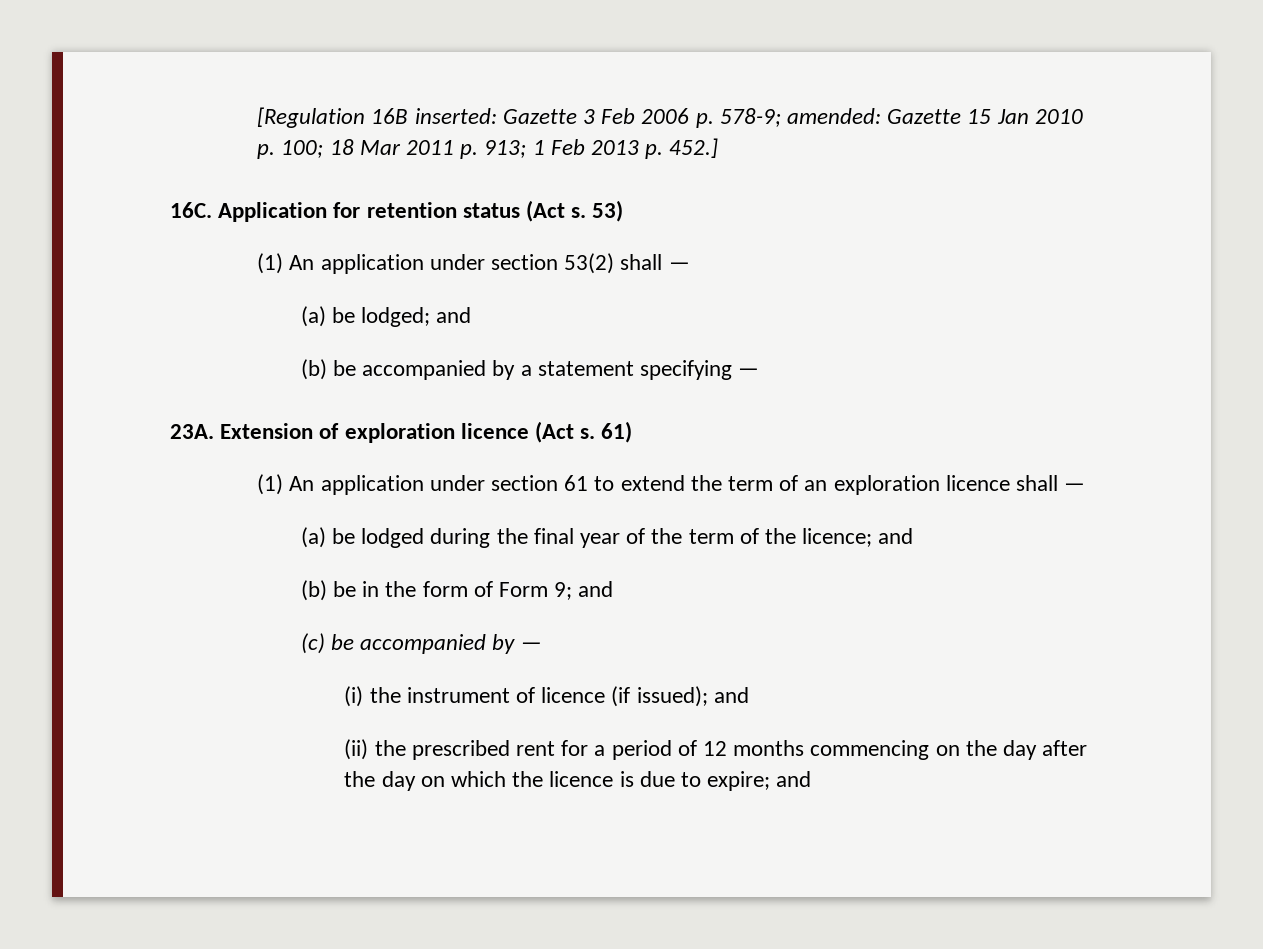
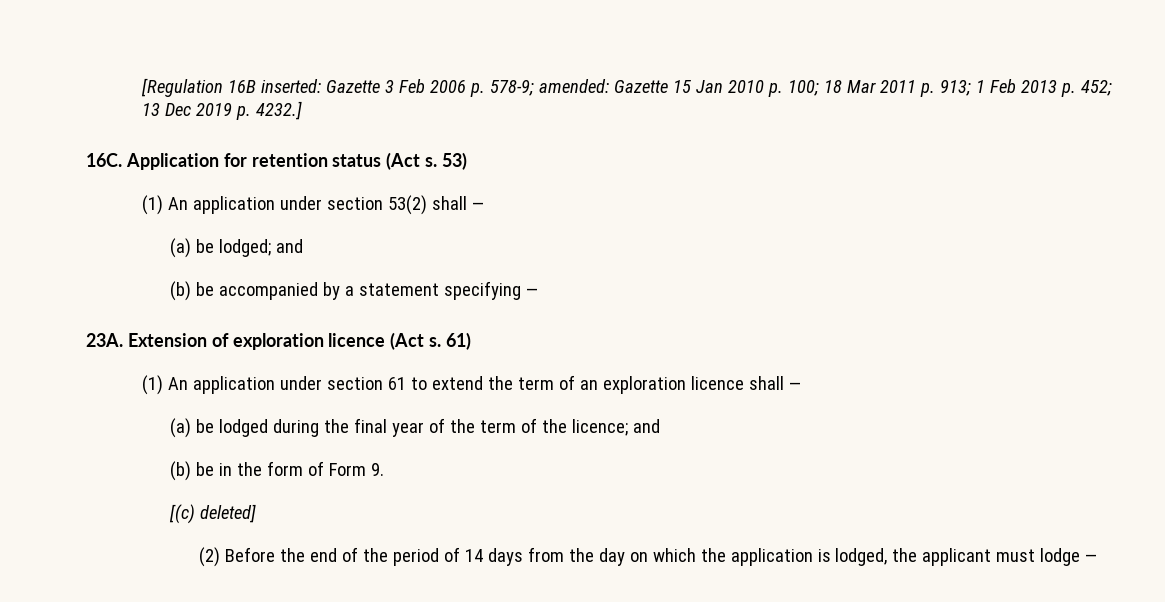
- [Regulation 16B inserted: Gazette 3 Feb 2006 p. 578-9; amended: Gazette 15 Jan 2010 p. 100; 18 Mar 2011 p. 913; 1 Feb 2013 p. 452.]
+ [Regulation 16B inserted: Gazette 3 Feb 2006 p. 578-9; amended: Gazette 15 Jan 2010 p. 100; 18 Mar 2011 p. 913; 1 Feb 2013 p. 452; 13 Dec 2019 p. 4232.]
- (b) be in the form of Form 9; and
- (c) be accompanied by —
- (i) the instrument of licence (if issued); and
- (ii) the prescribed rent for a period of 12 months commencing on the day after the day on which the licence is due to expire; and
+ (b) be in the form of Form 9.
+ [(c) deleted]
+ (2) Before the end of the period of 14 days from the day on which the application is lodged, the applicant must lodge —

